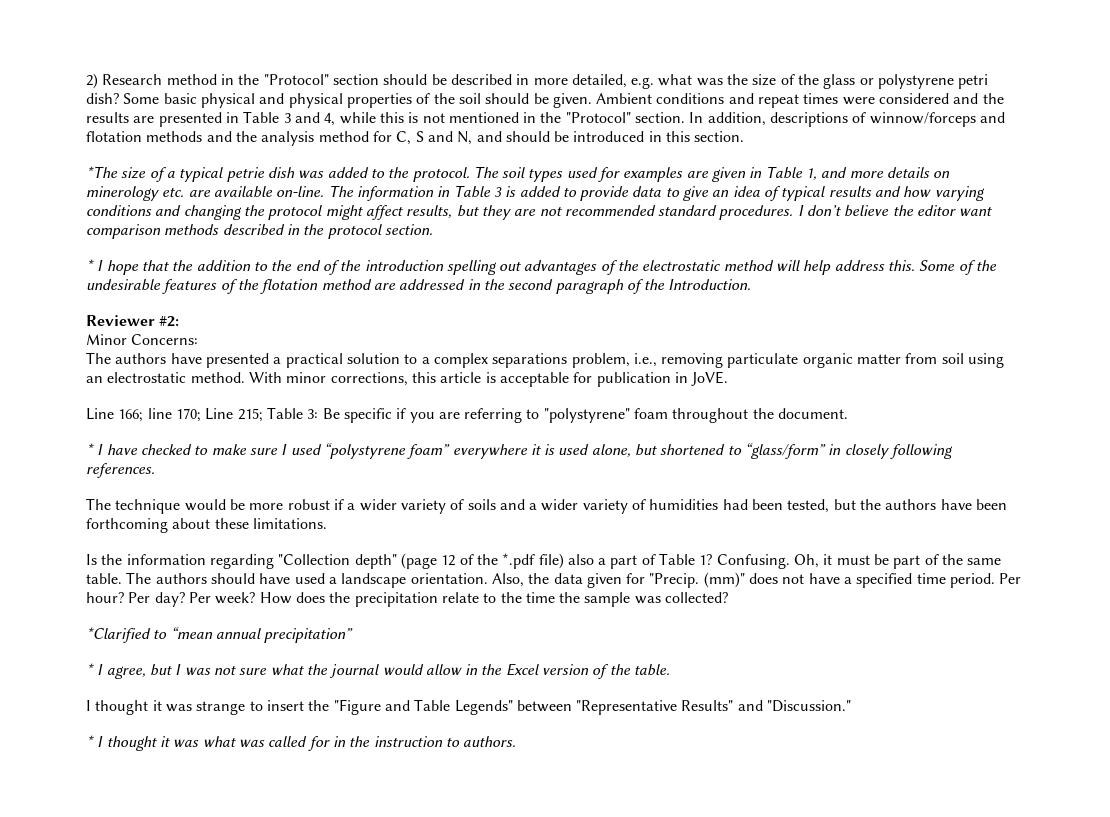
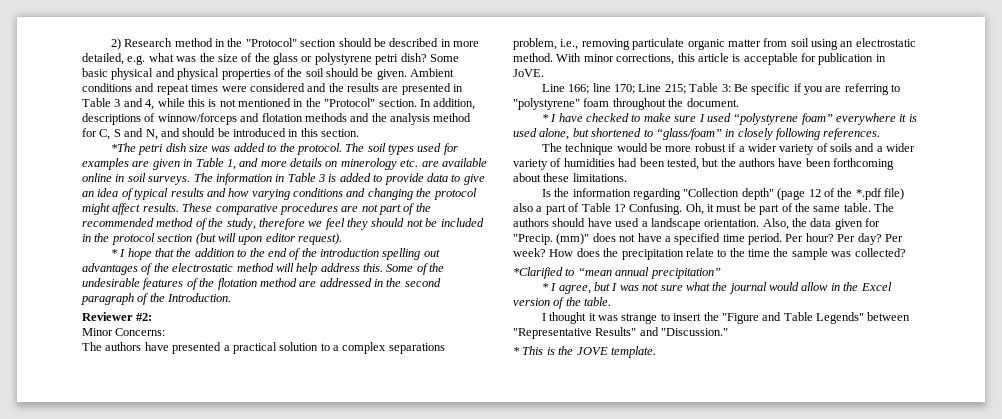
- *The size of a typical petrie dish was added to the protocol.
+ *The petri dish size was added to the protocol.
- The soil types used for examples are given in Table 1, and more details on minerology etc. are available on-line.
+ The soil types used for examples are given in Table 1, and more details on minerology etc. are available online in soil surveys.
- The information in Table 3 is added to provide data to give an idea of typical results and how varying conditions and changing the protocol might affect results, but they are not recommended standard procedures. I don’t believe the editor want comparison methods described in the protocol section.
+ The information in Table 3 is added to provide data to give an idea of typical results and how varying conditions and changing the protocol might affect results. These comparative procedures are not part of the recommended method of the study, therefore we feel they should not be included in the protocol section (but will upon editor request).
- * I have checked to make sure I used “polystyrene foam” everywhere it is used alone, but shortened to “glass/form” in closely following references.
+ * I have checked to make sure I used “polystyrene foam” everywhere it is used alone, but shortened to “glass/foam” in closely following references.
- * I thought it was what was called for in the instruction to authors.
+ * This is the JOVE template.

